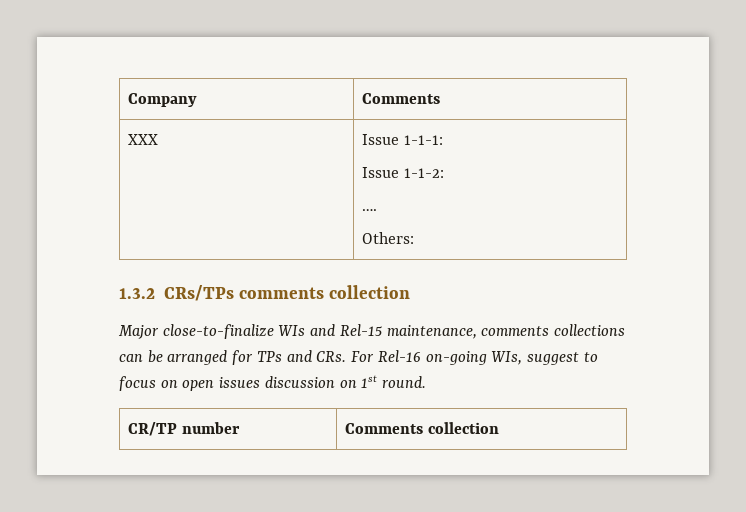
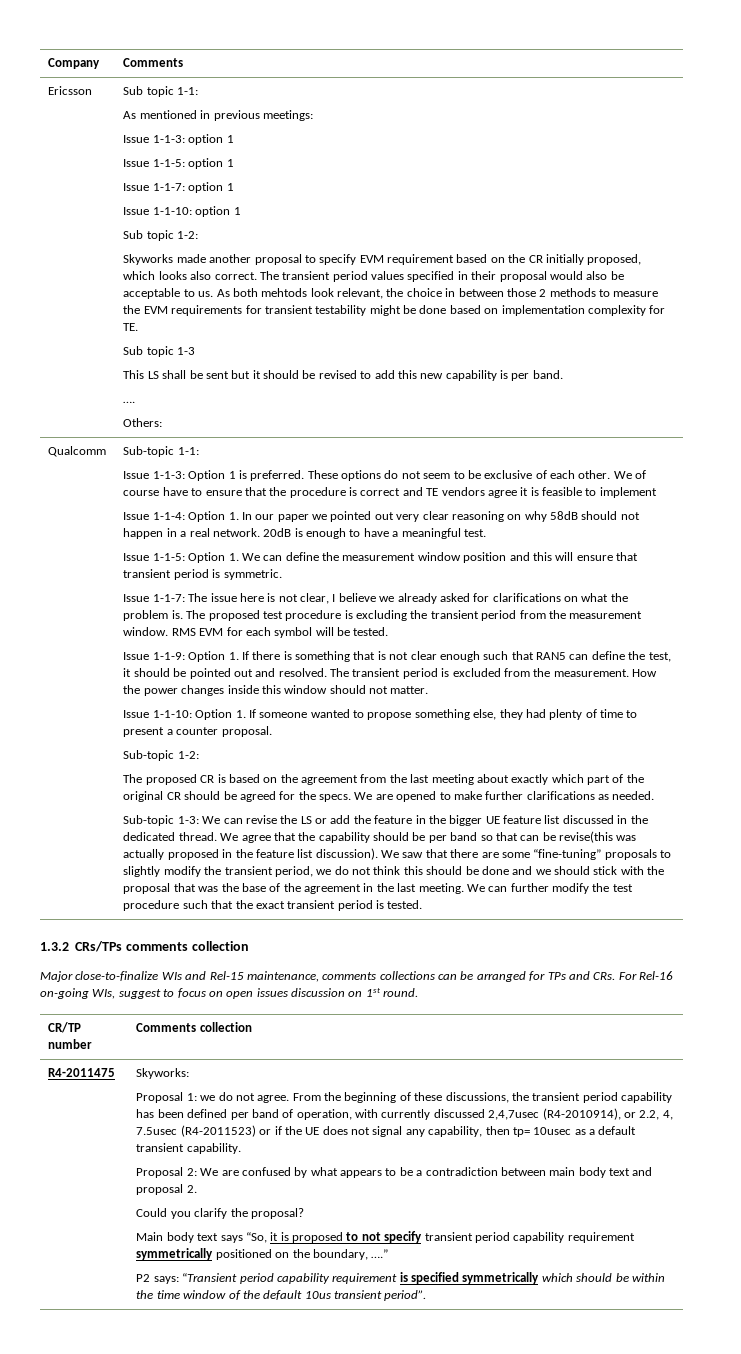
- XXX | Issue 1-1-1:
- Issue 1-1-2:
+ Ericsson | Sub topic 1-1:
+ As mentioned in previous meetings:
+ Issue 1-1-3: option 1
+ Issue 1-1-5: option 1
+ Issue 1-1-7: option 1
+ Issue 1-1-10: option 1
+ Sub topic 1-2:
+ Skyworks made another proposal to specify EVM requirement based on the CR initially proposed, which looks also correct. The transient period values specified in their proposal would also be acceptable to us. As both mehtods look relevant, the choice in between those 2 methods to measure the EVM requirements for transient testability might be done based on implementation complexity for TE.
+ Sub topic 1-3
+ This LS shall be sent but it should be revised to add this new capability is per band.
  ….
  Others:
+ Qualcomm | Sub-topic 1-1:
+ Issue 1-1-3: Option 1 is preferred. These options do not seem to be exclusive of each other. We of course have to ensure that the procedure is correct and TE vendors agree it is feasible to implement
+ Issue 1-1-4: Option 1. In our paper we pointed out very clear reasoning on why 58dB should not happen in a real network. 20dB is enough to have a meaningful test.
+ Issue 1-1-5: Option 1. We can define the measurement window position and this will ensure that transient period is symmetric.
+ Issue 1-1-7: The issue here is not clear, I believe we already asked for clarifications on what the problem is. The proposed test procedure is excluding the transient period from the measurement window. RMS EVM for each symbol will be tested.
+ Issue 1-1-9: Option 1. If there is something that is not clear enough such that RAN5 can define the test, it should be pointed out and resolved. The transient period is excluded from the measurement. How the power changes inside this window should not matter.
+ Issue 1-1-10: Option 1. If someone wanted to propose something else, they had plenty of time to present a counter proposal.
+ Sub-topic 1-2:
+ The proposed CR is based on the agreement from the last meeting about exactly which part of the original CR should be agreed for the specs. We are opened to make further clarifications as needed.
+ Sub-topic 1-3: We can revise the LS or add the feature in the bigger UE feature list discussed in the dedicated thread. We agree that the capability should be per band so that can be revise(this was actually proposed in the feature list discussion). We saw that there are some “fine-tuning” proposals to slightly modify the transient period, we do not think this should be done and we should stick with the proposal that was the base of the agreement in the last meeting. We can further modify the test procedure such that the exact transient period is tested.
+ R4-2011475 | Skyworks:
+ Proposal 1: we do not agree. From the beginning of these discussions, the transient period capability has been defined per band of operation, with currently discussed 2,4,7usec (R4-2010914), or 2.2, 4, 7.5usec (R4-2011523) or if the UE does not signal any capability, then tp= 10usec as a default transient capability.
+ Proposal 2: We are confused by what appears to be a contradiction between main body text and proposal 2.
+ Could you clarify the proposal?
+ Main body text says “So, it is proposed to not specify transient period capability requirement symmetrically positioned on the boundary, ….”
+ P2 says: “Transient period capability requirement is specified symmetrically which should be within the time window of the default 10us transient period”.

